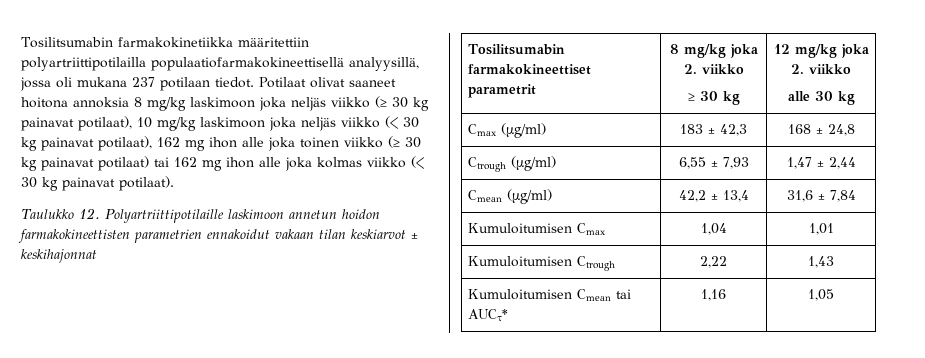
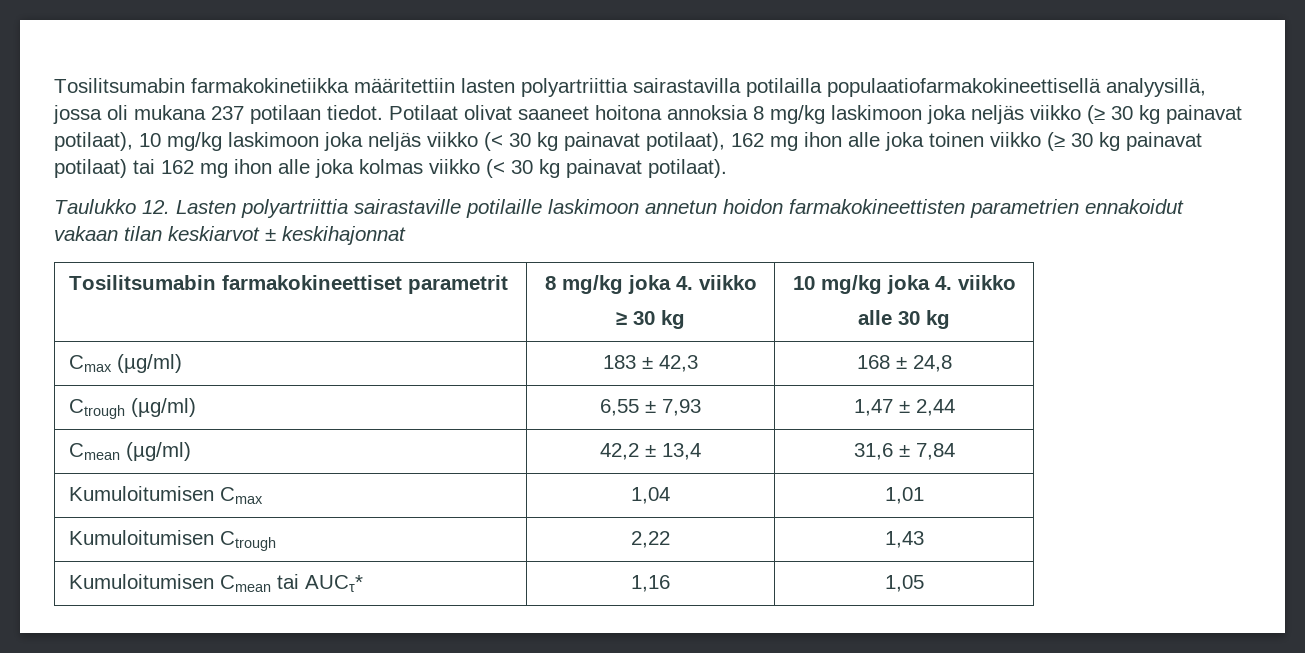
- Tosilitsumabin farmakokinetiikka määritettiin polyartriittipotilailla populaatiofarmakokineettisellä analyysillä, jossa oli mukana 237 potilaan tiedot.
+ Tosilitsumabin farmakokinetiikka määritettiin lasten polyartriittia sairastavilla potilailla populaatiofarmakokineettisellä analyysillä, jossa oli mukana 237 potilaan tiedot.
- Taulukko 12. Polyartriittipotilaille laskimoon annetun hoidon farmakokineettisten parametrien ennakoidut vakaan tilan keskiarvot ± keskihajonnat
+ Taulukko 12. Lasten polyartriittia sairastaville potilaille laskimoon annetun hoidon farmakokineettisten parametrien ennakoidut vakaan tilan keskiarvot ± keskihajonnat
- Tosilitsumabin farmakokineettiset parametrit | 8 mg/kg joka 2. viikko
- ≥ 30 kg | 12 mg/kg joka 2. viikko
+ Tosilitsumabin farmakokineettiset parametrit | 8 mg/kg joka 4. viikko
+ ≥ 30 kg | 10 mg/kg joka 4. viikko

